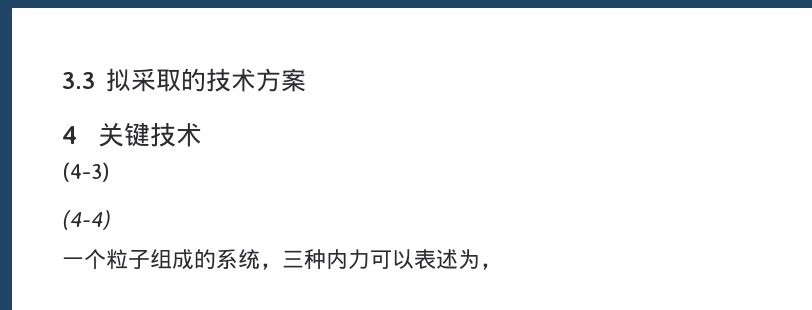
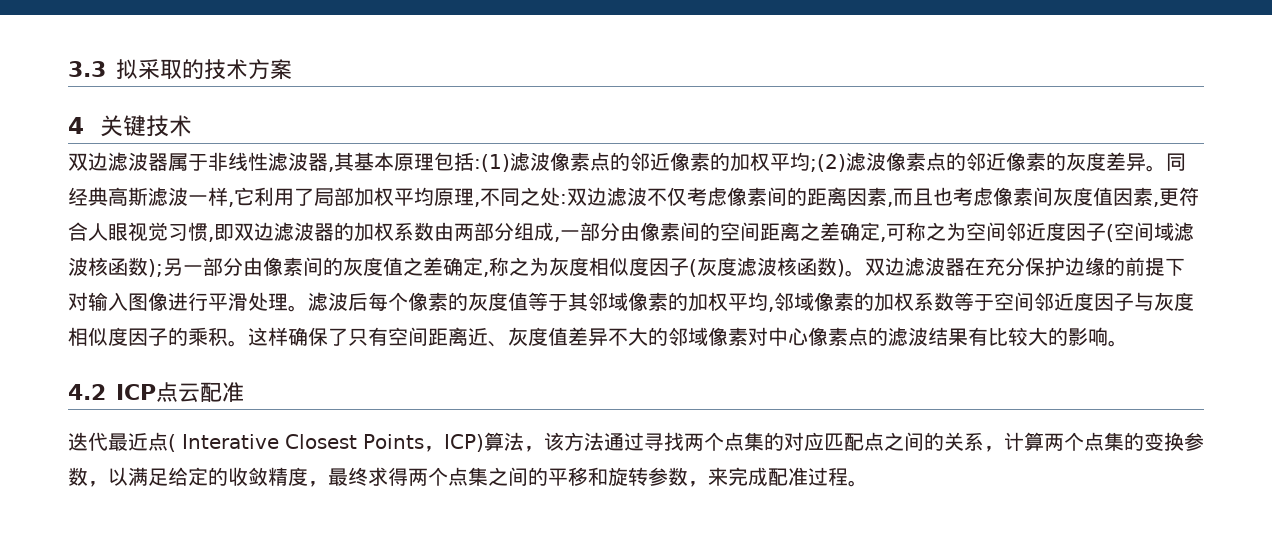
- (4-3)
- (4-4)
- 一个粒子组成的系统，三种内力可以表述为，
+ 双边滤波器属于非线性滤波器,其基本原理包括:(1)滤波像素点的邻近像素的加权平均;(2)滤波像素点的邻近像素的灰度差异。同经典高斯滤波一样,它利用了局部加权平均原理,不同之处:双边滤波不仅考虑像素间的距离因素,而且也考虑像素间灰度值因素,更符合人眼视觉习惯,即双边滤波器的加权系数由两部分组成,一部分由像素间的空间距离之差确定,可称之为空间邻近度因子(空间域滤波核函数);另一部分由像素间的灰度值之差确定,称之为灰度相似度因子(灰度滤波核函数)。双边滤波器在充分保护边缘的前提下对输入图像进行平滑处理。滤波后每个像素的灰度值等于其邻域像素的加权平均,邻域像素的加权系数等于空间邻近度因子与灰度相似度因子的乘积。这样确保了只有空间距离近、灰度值差异不大的邻域像素对中心像素点的滤波结果有比较大的影响。
+ 4.2 ICP点云配准
+ 迭代最近点( Interative Closest Points，ICP)算法，该方法通过寻找两个点集的对应匹配点之间的关系，计算两个点集的变换参数，以满足给定的收敛精度，最终求得两个点集之间的平移和旋转参数，来完成配准过程。

